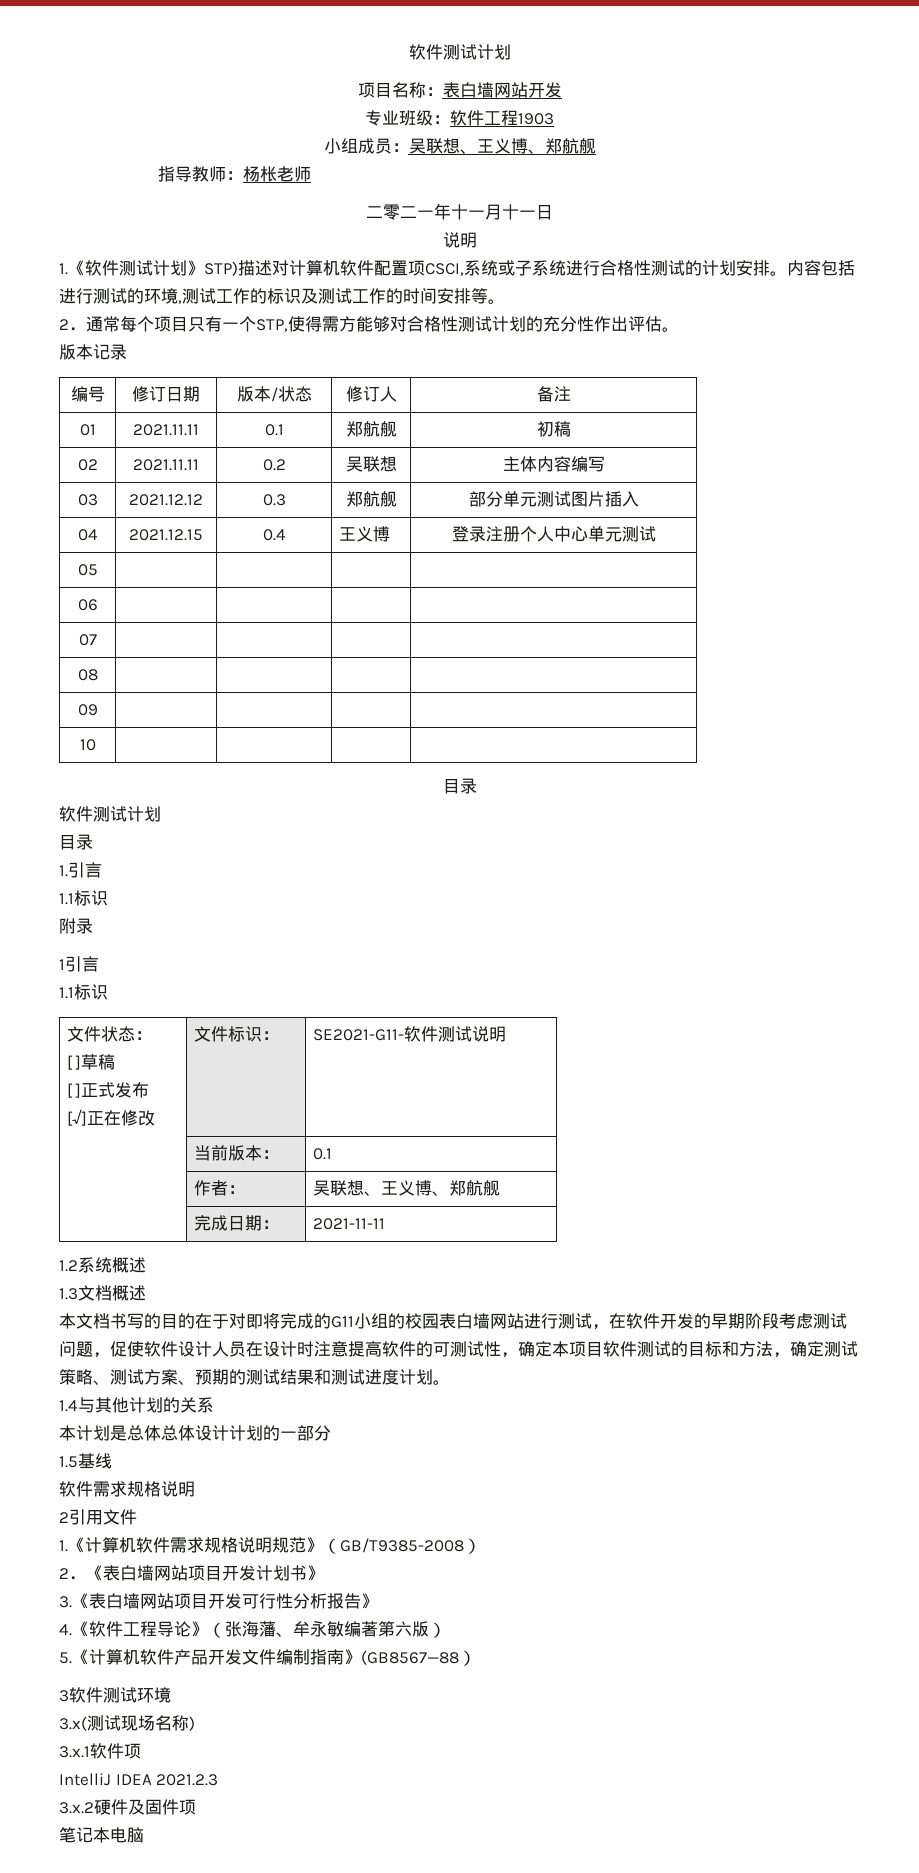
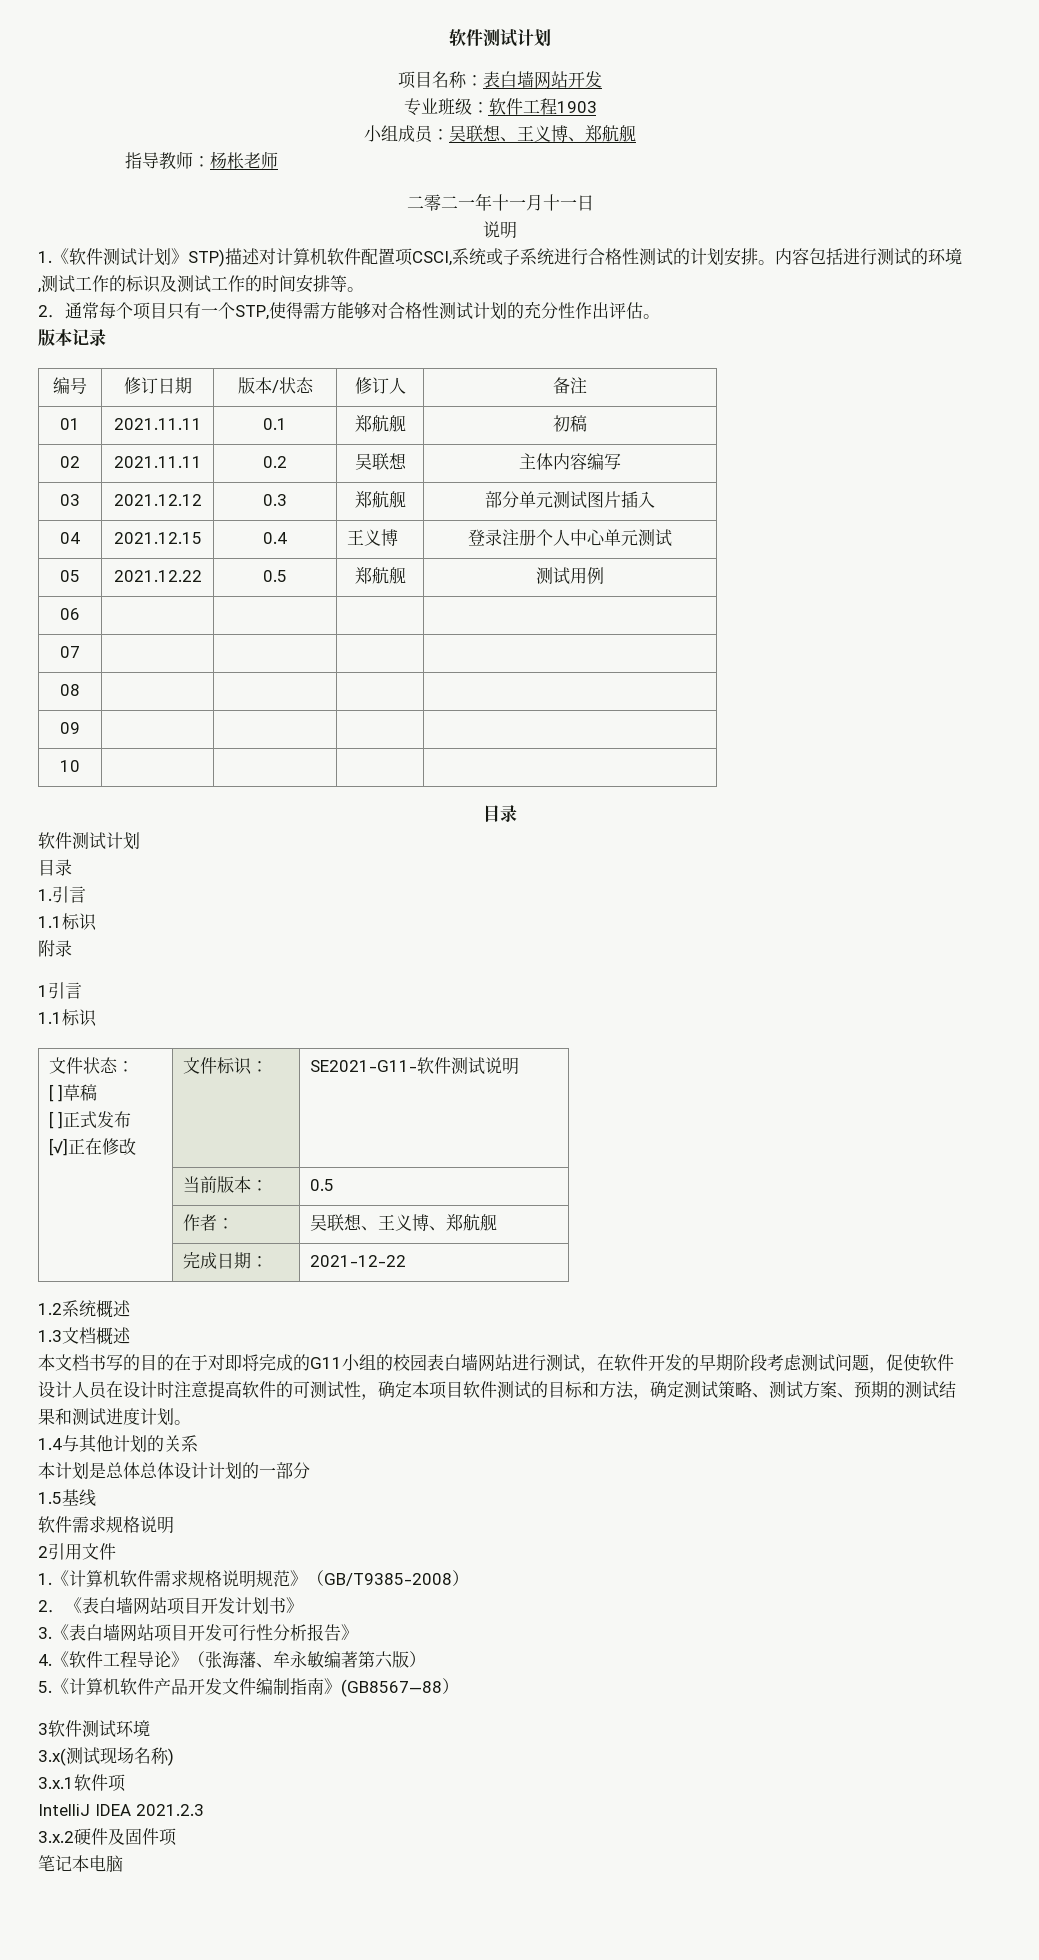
- 05 | | | |
+ 05 | 2021.12.22 | 0.5 | 郑航舰 | 测试用例
- | 当前版本： | 0.1
+ | 当前版本： | 0.5
- | 完成日期： | 2021-11-11
+ | 完成日期： | 2021-12-22

